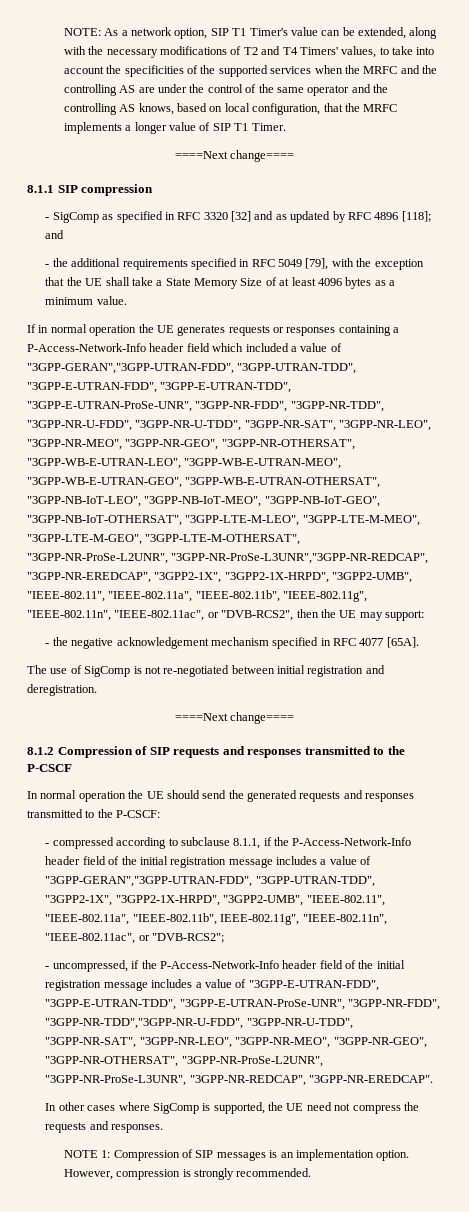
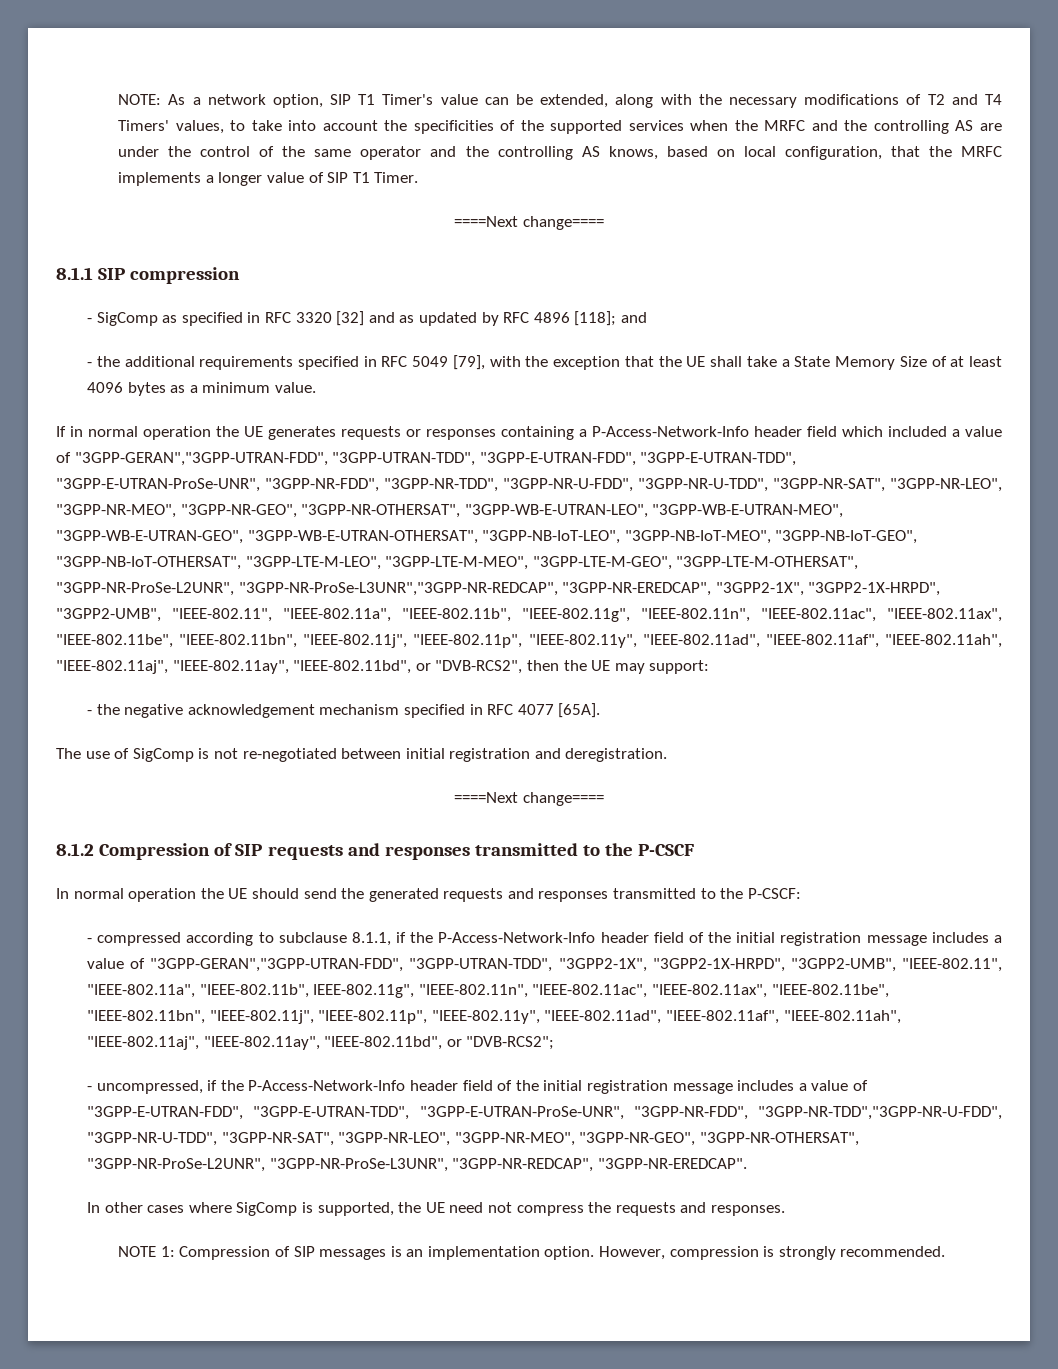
- If in normal operation the UE generates requests or responses containing a P-Access-Network-Info header field which included a value of "3GPP-GERAN","3GPP-UTRAN-FDD", "3GPP-UTRAN-TDD", "3GPP-E-UTRAN-FDD", "3GPP-E-UTRAN-TDD", "3GPP-E-UTRAN-ProSe-UNR", "3GPP-NR-FDD", "3GPP-NR-TDD", "3GPP-NR-U-FDD", "3GPP-NR-U-TDD", "3GPP-NR-SAT", "3GPP-NR-LEO", "3GPP-NR-MEO", "3GPP-NR-GEO", "3GPP-NR-OTHERSAT", "3GPP-WB-E-UTRAN-LEO", "3GPP-WB-E-UTRAN-MEO", "3GPP-WB-E-UTRAN-GEO", "3GPP-WB-E-UTRAN-OTHERSAT", "3GPP-NB-IoT-LEO", "3GPP-NB-IoT-MEO", "3GPP-NB-IoT-GEO", "3GPP-NB-IoT-OTHERSAT", "3GPP-LTE-M-LEO", "3GPP-LTE-M-MEO", "3GPP-LTE-M-GEO", "3GPP-LTE-M-OTHERSAT", "3GPP-NR-ProSe-L2UNR", "3GPP-NR-ProSe-L3UNR","3GPP-NR-REDCAP", "3GPP-NR-EREDCAP", "3GPP2-1X", "3GPP2-1X-HRPD", "3GPP2-UMB", "IEEE-802.11", "IEEE-802.11a", "IEEE-802.11b", "IEEE-802.11g", "IEEE-802.11n", "IEEE-802.11ac", or "DVB-RCS2", then the UE may support:
+ If in normal operation the UE generates requests or responses containing a P-Access-Network-Info header field which included a value of "3GPP-GERAN","3GPP-UTRAN-FDD", "3GPP-UTRAN-TDD", "3GPP-E-UTRAN-FDD", "3GPP-E-UTRAN-TDD", "3GPP-E-UTRAN-ProSe-UNR", "3GPP-NR-FDD", "3GPP-NR-TDD", "3GPP-NR-U-FDD", "3GPP-NR-U-TDD", "3GPP-NR-SAT", "3GPP-NR-LEO", "3GPP-NR-MEO", "3GPP-NR-GEO", "3GPP-NR-OTHERSAT", "3GPP-WB-E-UTRAN-LEO", "3GPP-WB-E-UTRAN-MEO", "3GPP-WB-E-UTRAN-GEO", "3GPP-WB-E-UTRAN-OTHERSAT", "3GPP-NB-IoT-LEO", "3GPP-NB-IoT-MEO", "3GPP-NB-IoT-GEO", "3GPP-NB-IoT-OTHERSAT", "3GPP-LTE-M-LEO", "3GPP-LTE-M-MEO", "3GPP-LTE-M-GEO", "3GPP-LTE-M-OTHERSAT", "3GPP-NR-ProSe-L2UNR", "3GPP-NR-ProSe-L3UNR","3GPP-NR-REDCAP", "3GPP-NR-EREDCAP", "3GPP2-1X", "3GPP2-1X-HRPD", "3GPP2-UMB", "IEEE-802.11", "IEEE-802.11a", "IEEE-802.11b", "IEEE-802.11g", "IEEE-802.11n", "IEEE-802.11ac", "IEEE-802.11ax", "IEEE-802.11be", "IEEE-802.11bn", "IEEE-802.11j", "IEEE-802.11p", "IEEE-802.11y", "IEEE-802.11ad", "IEEE-802.11af", "IEEE-802.11ah", "IEEE-802.11aj", "IEEE-802.11ay", "IEEE-802.11bd", or "DVB-RCS2", then the UE may support:
- - compressed according to subclause 8.1.1, if the P-Access-Network-Info header field of the initial registration message includes a value of "3GPP-GERAN","3GPP-UTRAN-FDD", "3GPP-UTRAN-TDD", "3GPP2-1X", "3GPP2-1X-HRPD", "3GPP2-UMB", "IEEE-802.11", "IEEE-802.11a", "IEEE-802.11b", IEEE-802.11g", "IEEE-802.11n", "IEEE-802.11ac", or "DVB-RCS2";
+ - compressed according to subclause 8.1.1, if the P-Access-Network-Info header field of the initial registration message includes a value of "3GPP-GERAN","3GPP-UTRAN-FDD", "3GPP-UTRAN-TDD", "3GPP2-1X", "3GPP2-1X-HRPD", "3GPP2-UMB", "IEEE-802.11", "IEEE-802.11a", "IEEE-802.11b", IEEE-802.11g", "IEEE-802.11n", "IEEE-802.11ac", "IEEE-802.11ax", "IEEE-802.11be", "IEEE-802.11bn", "IEEE-802.11j", "IEEE-802.11p", "IEEE-802.11y", "IEEE-802.11ad", "IEEE-802.11af", "IEEE-802.11ah", "IEEE-802.11aj", "IEEE-802.11ay", "IEEE-802.11bd", or "DVB-RCS2";

